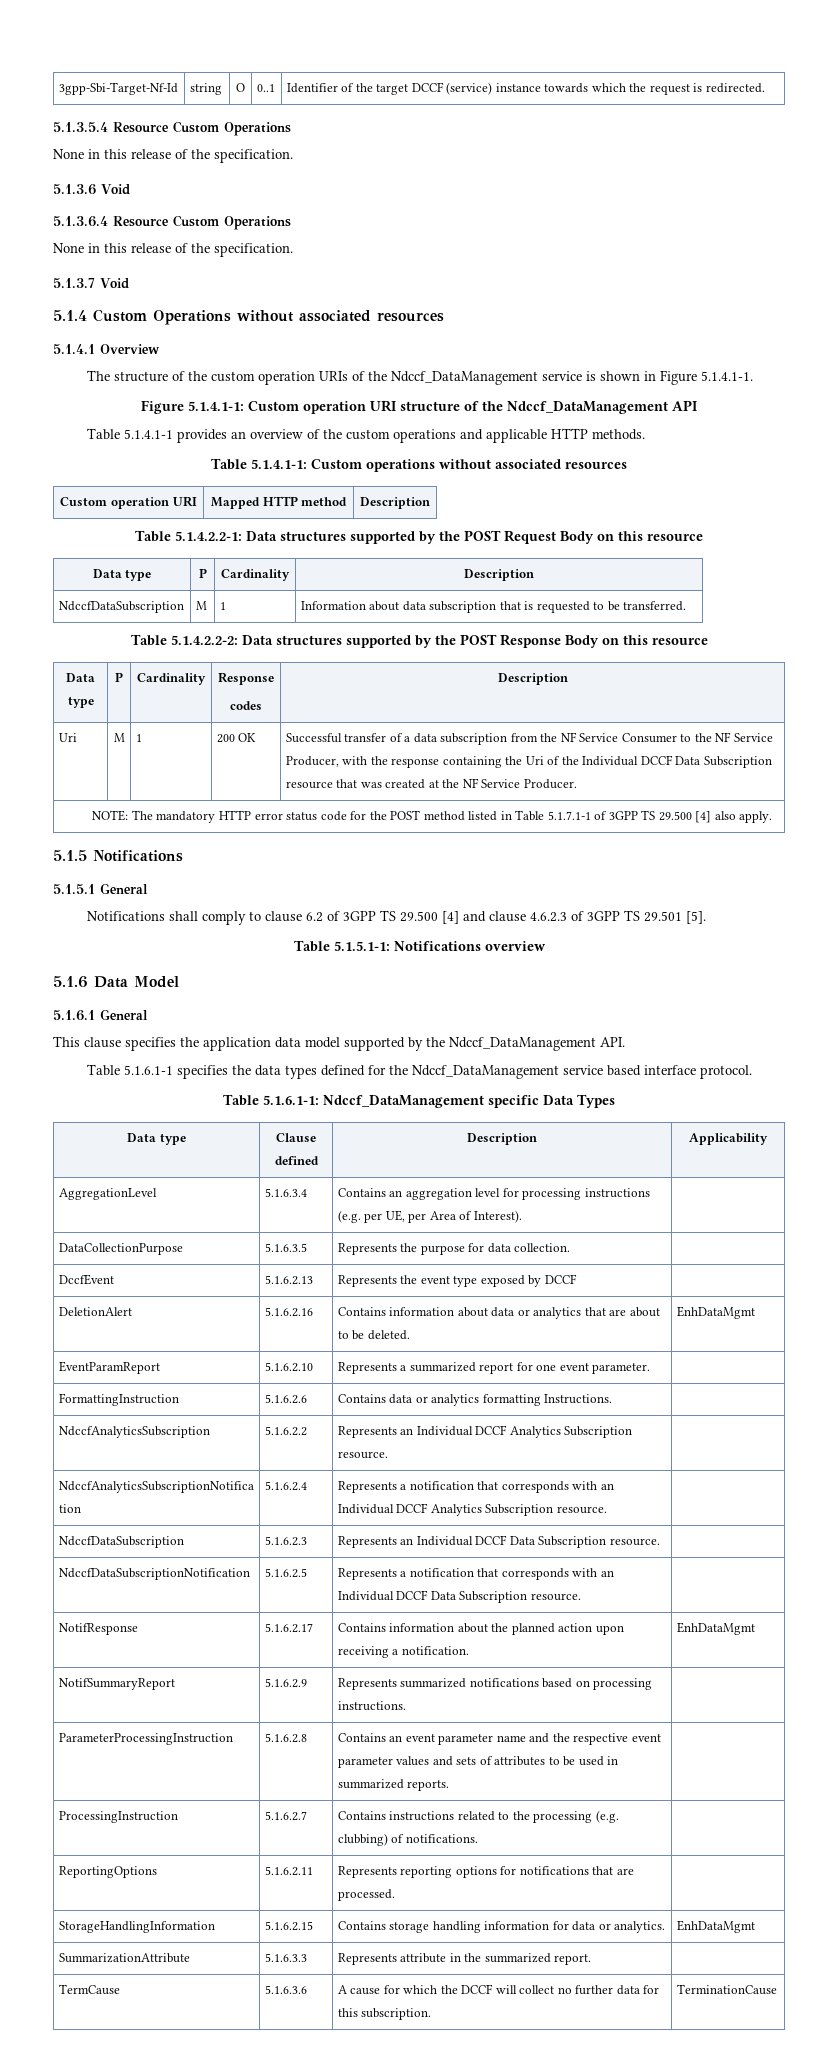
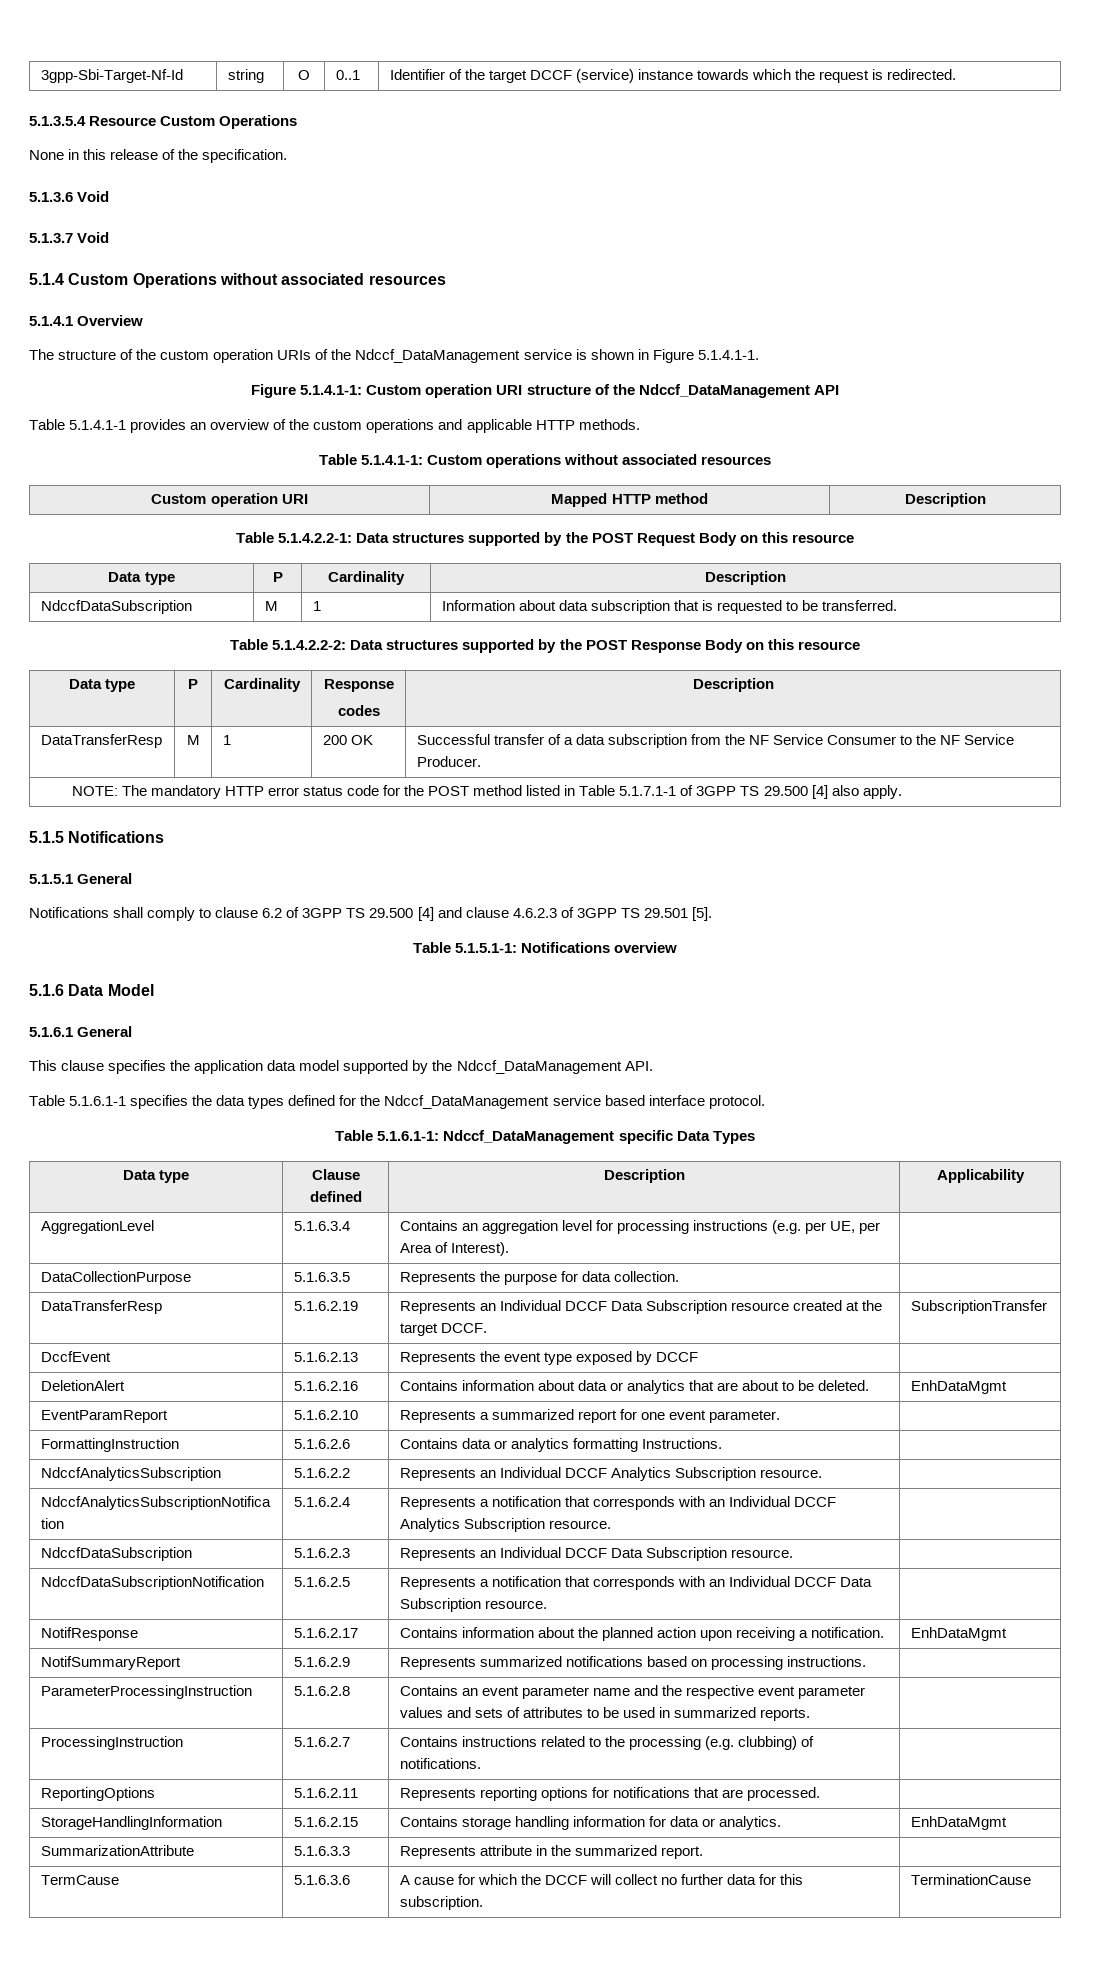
- 5.1.3.6.4 Resource Custom Operations
- None in this release of the specification.
  Data type | P | Cardinality | Response
  codes | Description
- Uri
+ DataTransferResp
- Successful transfer of a data subscription from the NF Service Consumer to the NF Service Producer, with the response containing the Uri of the Individual DCCF Data Subscription resource that was created at the NF Service Producer.
+ Successful transfer of a data subscription from the NF Service Consumer to the NF Service Producer.
+ DataTransferResp | 5.1.6.2.19 | Represents an Individual DCCF Data Subscription resource created at the target DCCF. | SubscriptionTransfer

